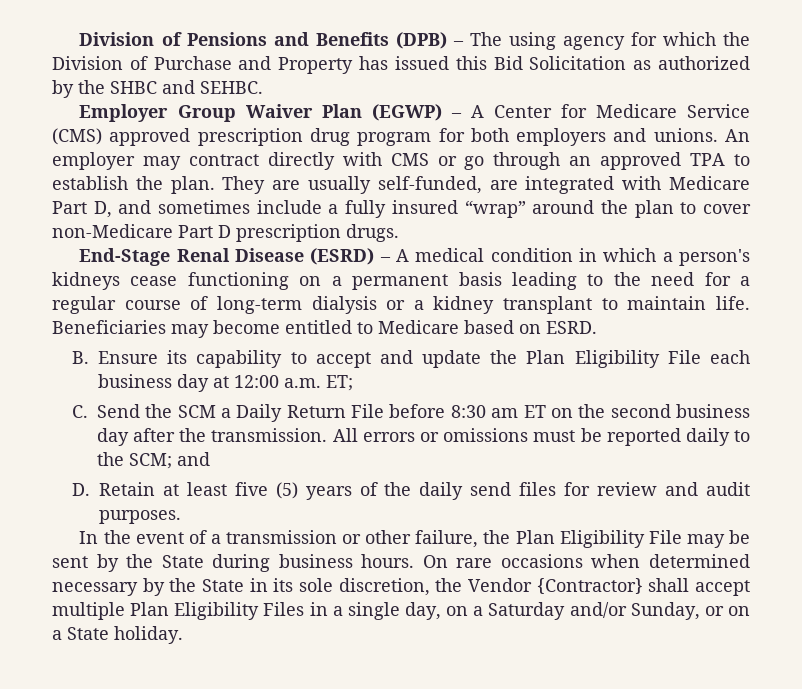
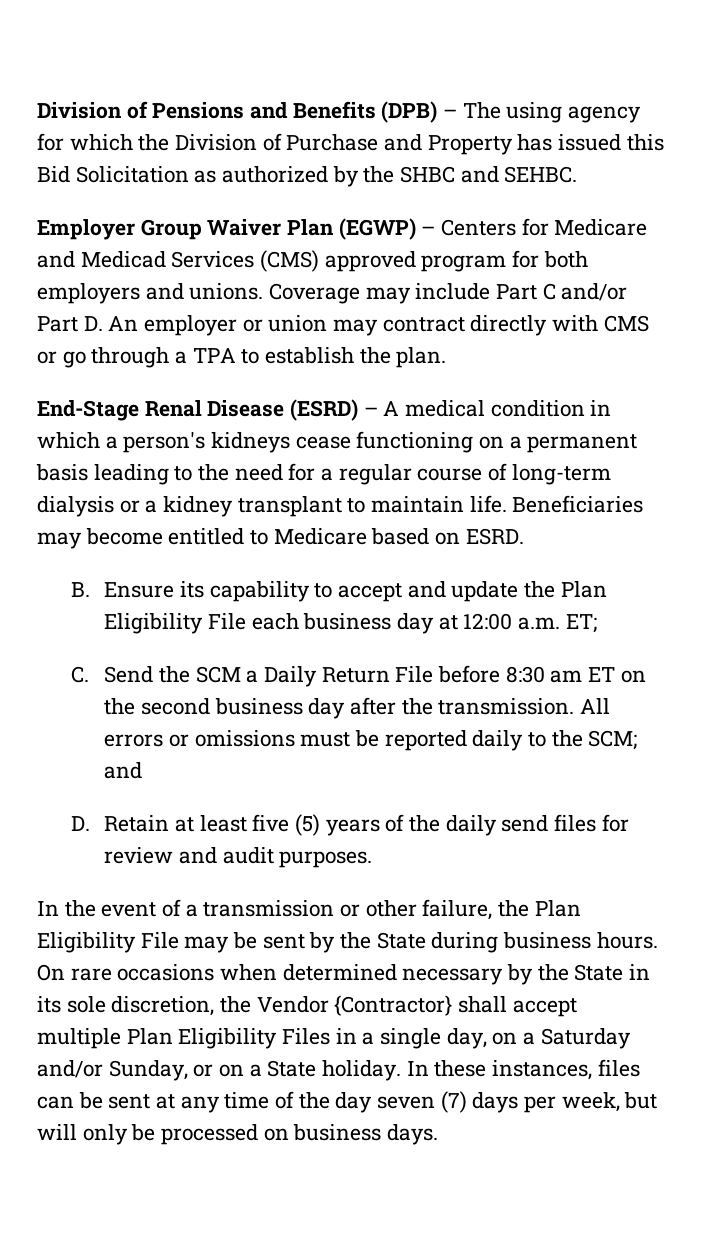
- Employer Group Waiver Plan (EGWP) – A Center for Medicare Service (CMS) approved prescription drug program for both employers and unions.
+ Employer Group Waiver Plan (EGWP) – Centers for Medicare and Medicad Services (CMS) approved program for both employers and unions.
- An employer may contract directly with CMS or go through an approved TPA to establish the plan. They are usually self-funded, are integrated with Medicare Part D, and sometimes include a fully insured “wrap” around the plan to cover non-Medicare Part D prescription drugs.
+ Coverage may include Part C and/or Part D. An employer or union may contract directly with CMS or go through a TPA to establish the plan.
+ In these instances, files can be sent at any time of the day seven (7) days per week, but will only be processed on business days.

